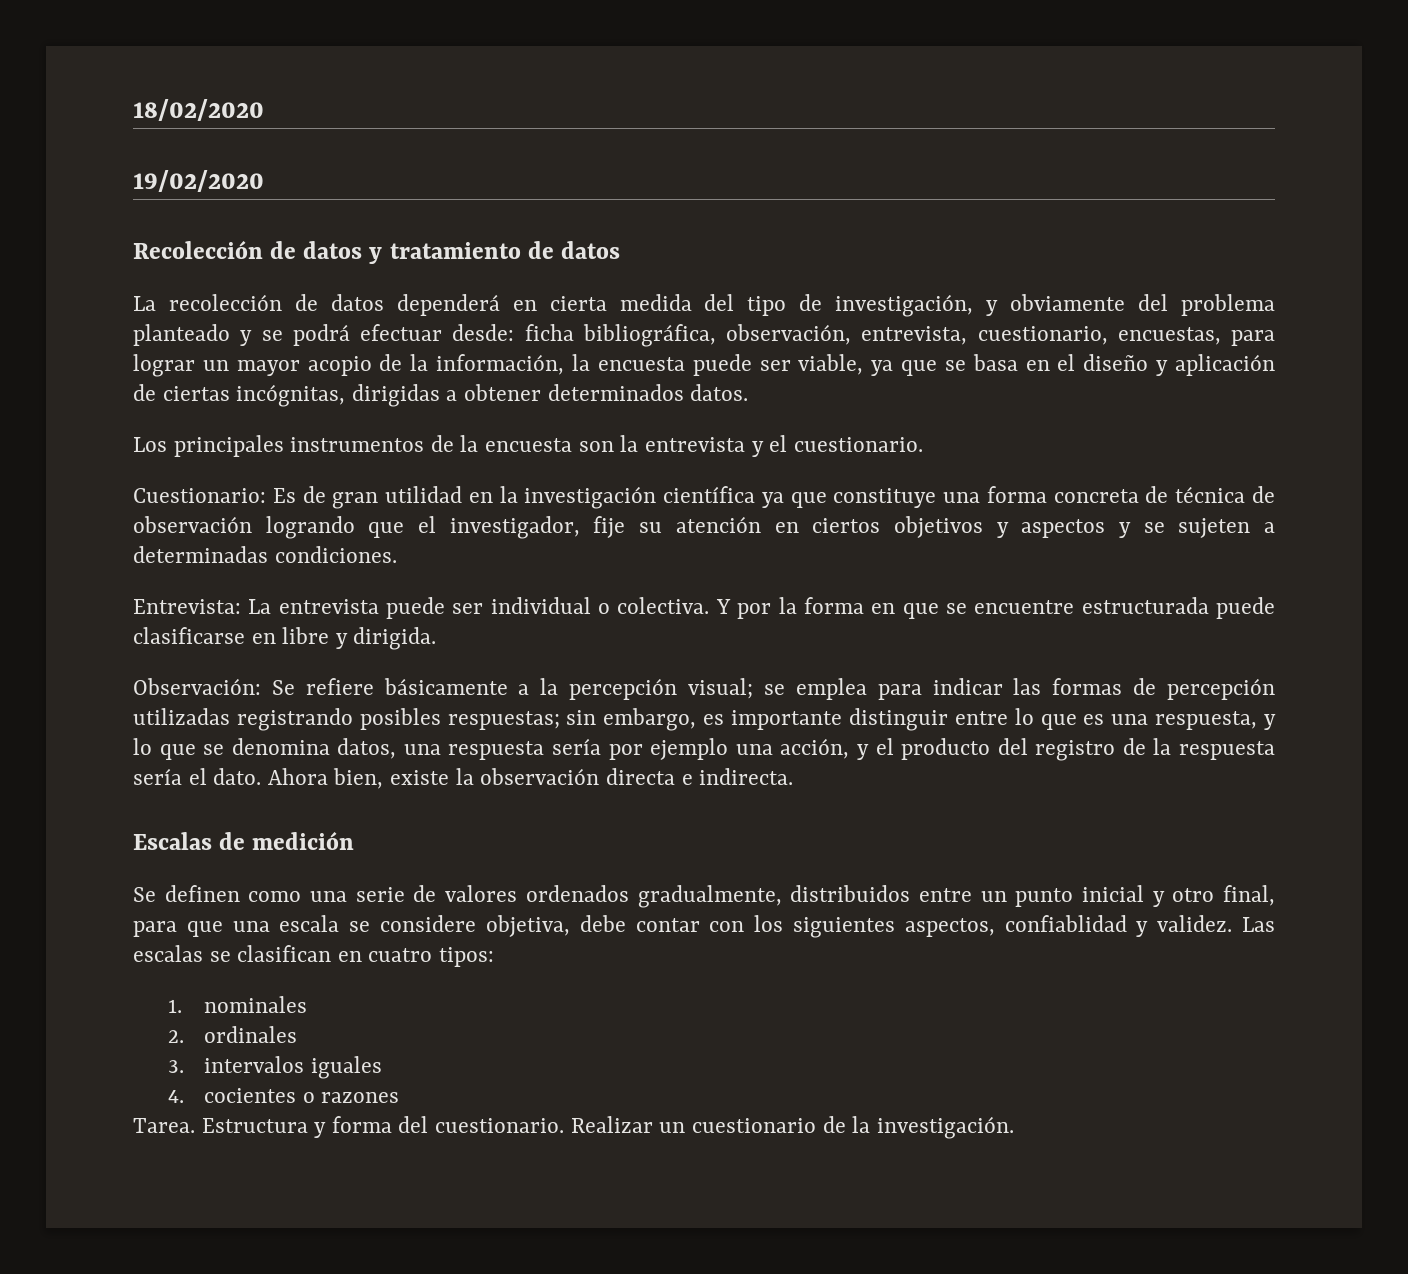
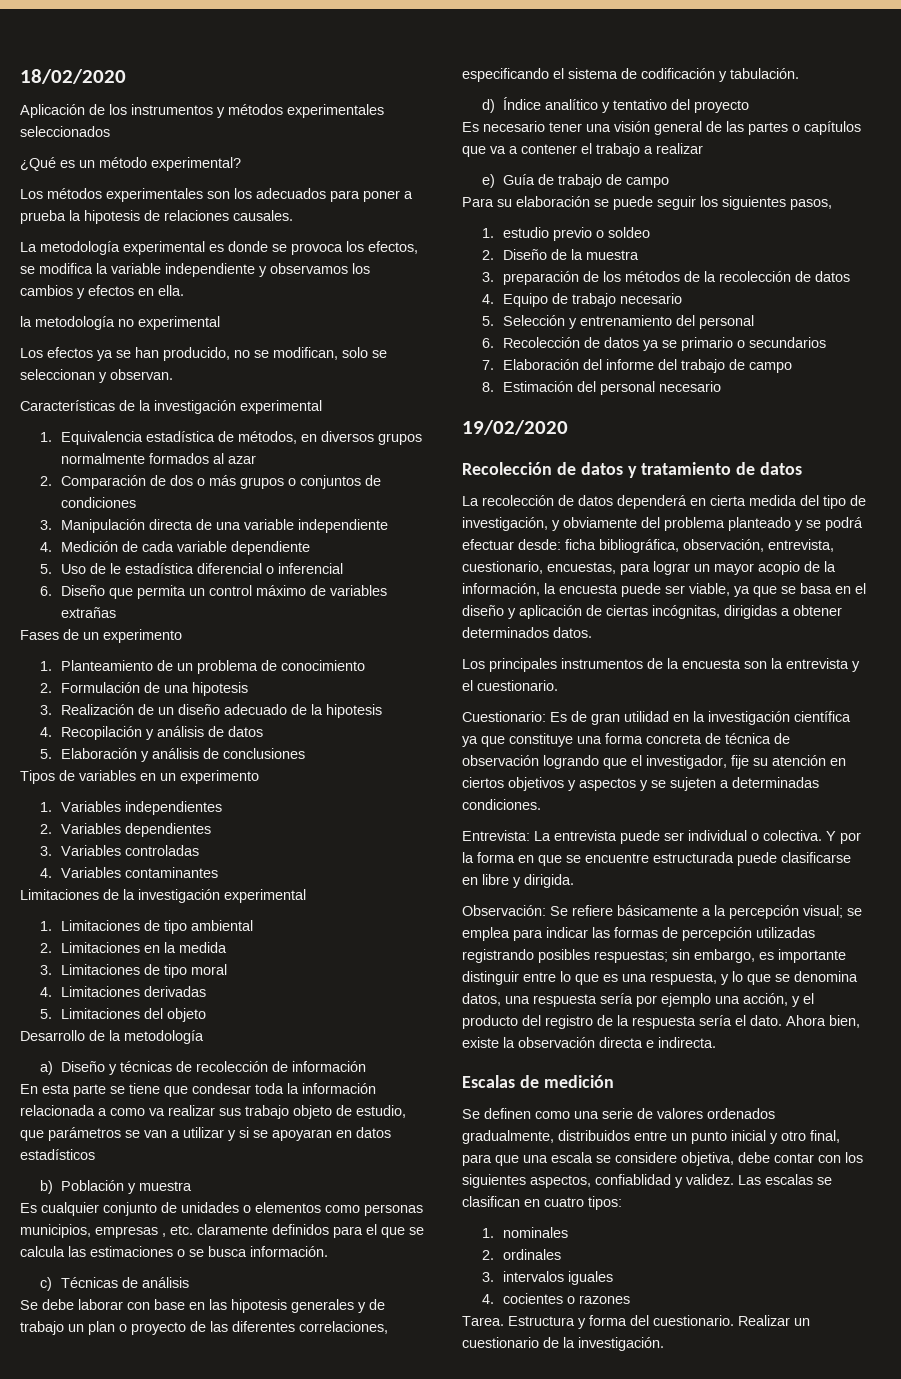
+ Aplicación de los instrumentos y métodos experimentales seleccionados
+ ¿Qué es un método experimental?
+ Los métodos experimentales son los adecuados para poner a prueba la hipotesis de relaciones causales.
+ La metodología experimental es donde se provoca los efectos, se modifica la variable independiente y observamos los cambios y efectos en ella.
+ la metodología no experimental
+ Los efectos ya se han producido, no se modifican, solo se seleccionan y observan.
+ Características de la investigación experimental
+ 1. Equivalencia estadística de métodos, en diversos grupos normalmente formados al azar
+ 2. Comparación de dos o más grupos o conjuntos de condiciones
+ 3. Manipulación directa de una variable independiente
+ 4. Medición de cada variable dependiente
+ 5. Uso de le estadística diferencial o inferencial
+ 6. Diseño que permita un control máximo de variables extrañas
+ Fases de un experimento
+ 1. Planteamiento de un problema de conocimiento
+ 2. Formulación de una hipotesis
+ 3. Realización de un diseño adecuado de la hipotesis
+ 4. Recopilación y análisis de datos
+ 5. Elaboración y análisis de conclusiones
+ Tipos de variables en un experimento
+ 1. Variables independientes
+ 2. Variables dependientes
+ 3. Variables controladas
+ 4. Variables contaminantes
+ Limitaciones de la investigación experimental
+ 1. Limitaciones de tipo ambiental
+ 2. Limitaciones en la medida
+ 3. Limitaciones de tipo moral
+ 4. Limitaciones derivadas
+ 5. Limitaciones del objeto
+ Desarrollo de la metodología
+ a) Diseño y técnicas de recolección de información
+ En esta parte se tiene que condesar toda la información relacionada a como va realizar sus trabajo objeto de estudio, que parámetros se van a utilizar y si se apoyaran en datos estadísticos
+ b) Población y muestra
+ Es cualquier conjunto de unidades o elementos como personas municipios, empresas , etc. claramente definidos para el que se calcula las estimaciones o se busca información.
+ c) Técnicas de análisis
+ Se debe laborar con base en las hipotesis generales y de trabajo un plan o proyecto de las diferentes correlaciones, especificando el sistema de codificación y tabulación.
+ d) Índice analítico y tentativo del proyecto
+ Es necesario tener una visión general de las partes o capítulos que va a contener el trabajo a realizar
+ e) Guía de trabajo de campo
+ Para su elaboración se puede seguir los siguientes pasos,
+ 1. estudio previo o soldeo
+ 2. Diseño de la muestra
+ 3. preparación de los métodos de la recolección de datos
+ 4. Equipo de trabajo necesario
+ 5. Selección y entrenamiento del personal
+ 6. Recolección de datos ya se primario o secundarios
+ 7. Elaboración del informe del trabajo de campo
+ 8. Estimación del personal necesario

